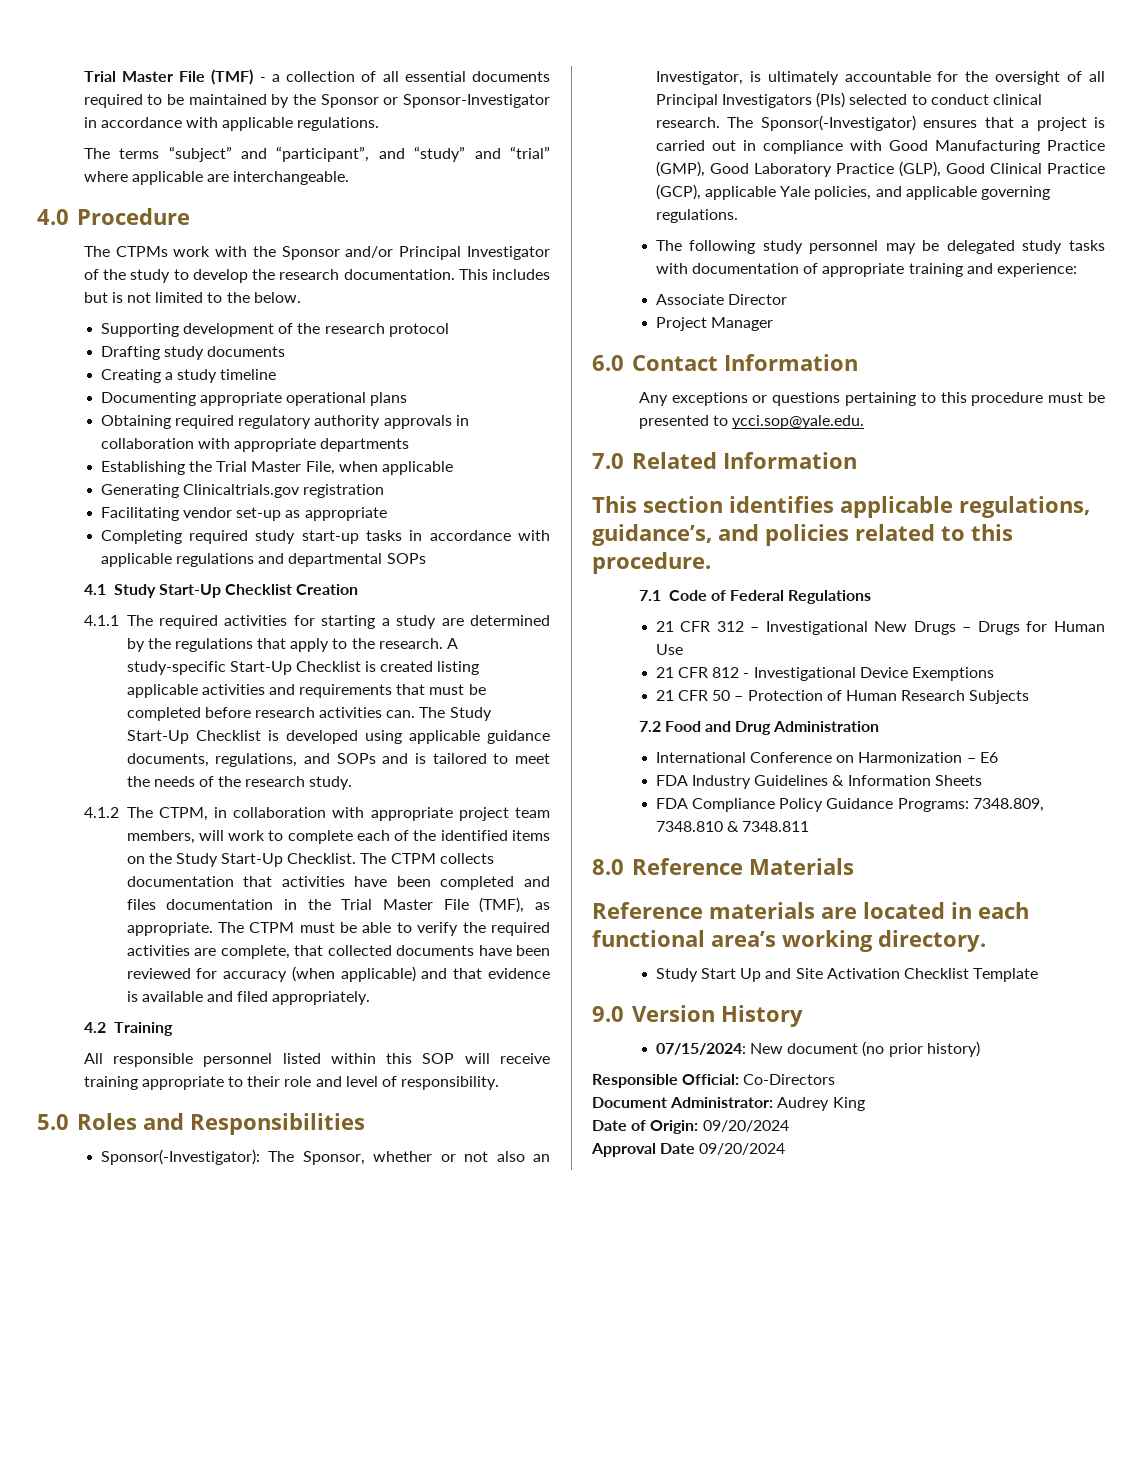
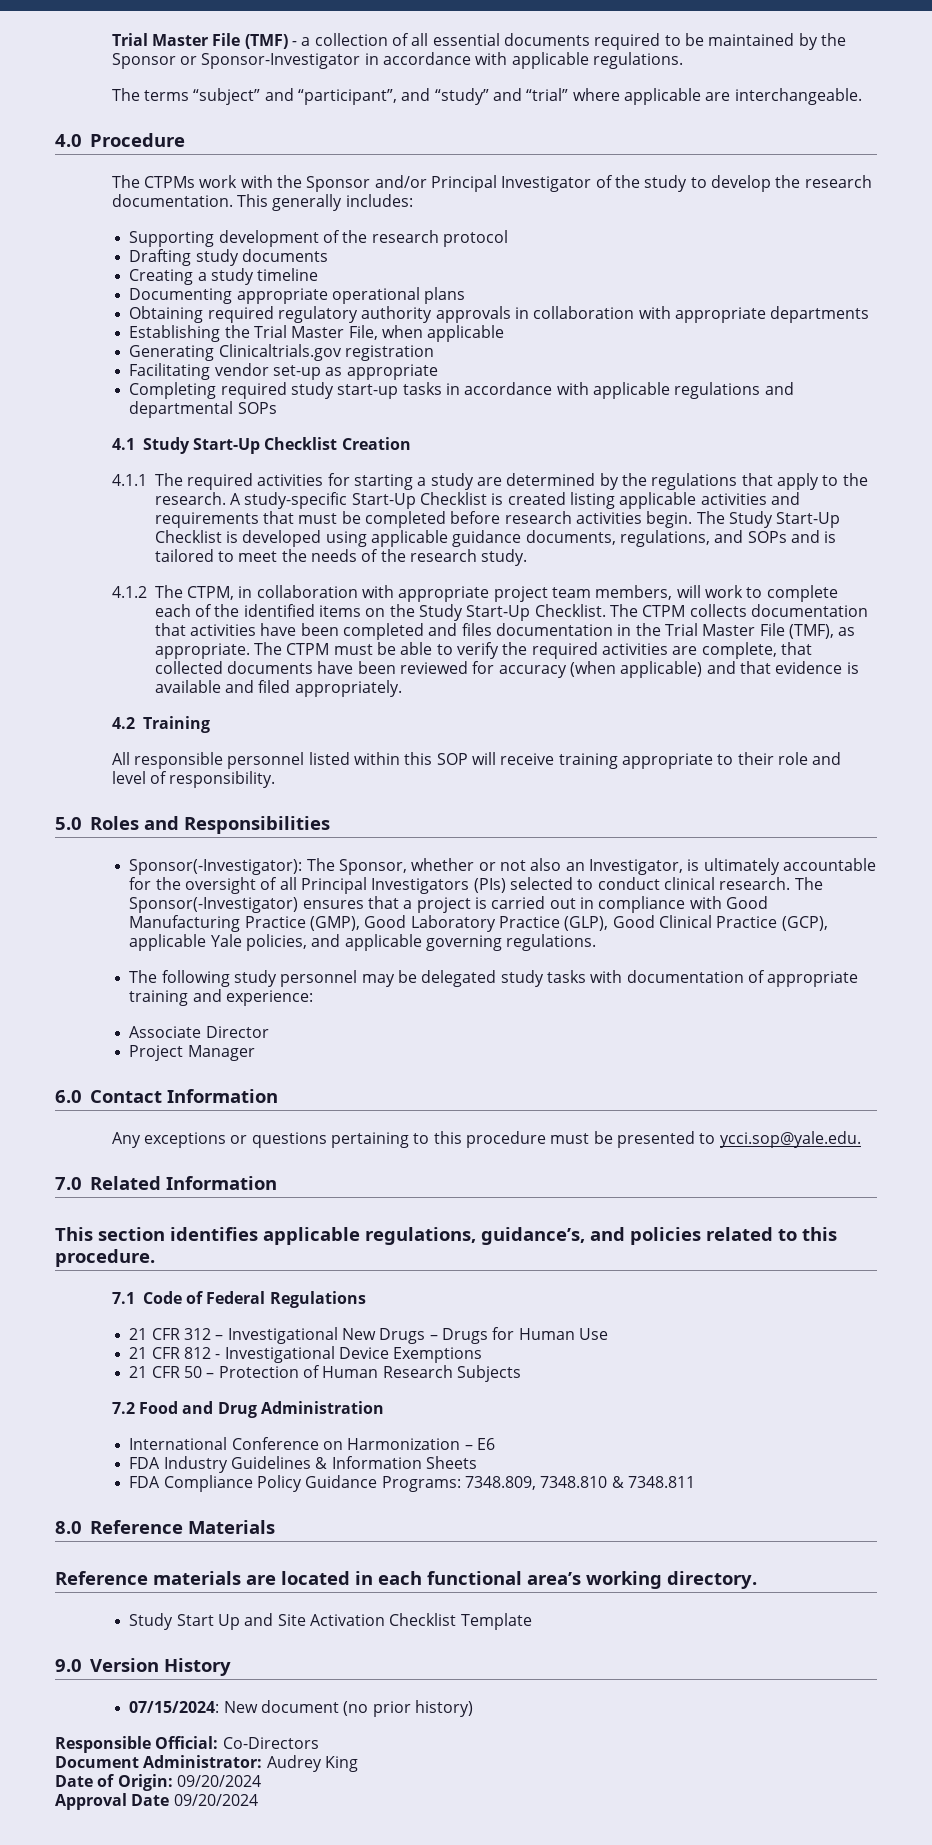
- This includes but is not limited to the below.
+ This generally includes:
- A study-specific Start-Up Checklist is created listing applicable activities and requirements that must be completed before research activities can.
+ A study-specific Start-Up Checklist is created listing applicable activities and requirements that must be completed before research activities begin.

